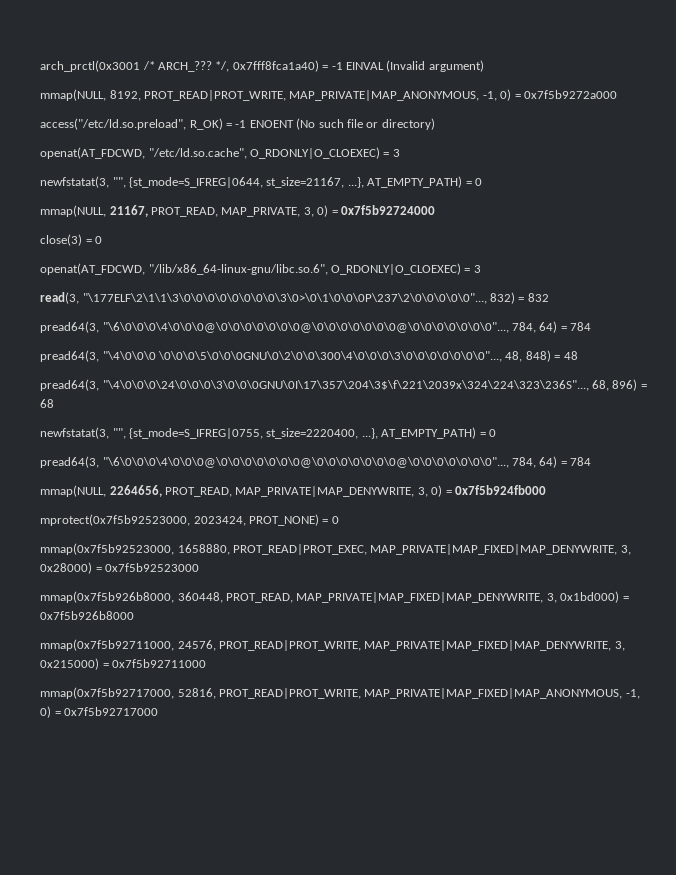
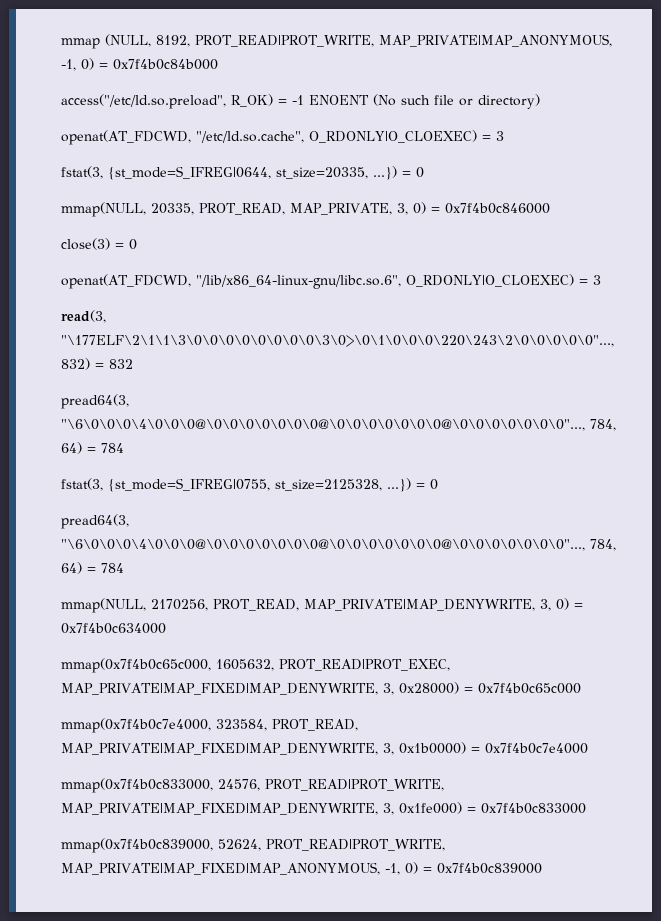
- arch_prctl(0x3001 /* ARCH_??? */, 0x7fff8fca1a40) = -1 EINVAL (Invalid argument)
- mmap(NULL, 8192, PROT_READ|PROT_WRITE, MAP_PRIVATE|MAP_ANONYMOUS, -1, 0) = 0x7f5b9272a000
+ mmap (NULL, 8192, PROT_READ|PROT_WRITE, MAP_PRIVATE|MAP_ANONYMOUS, -1, 0) = 0x7f4b0c84b000
- newfstatat(3, "", {st_mode=S_IFREG|0644, st_size=21167, ...}, AT_EMPTY_PATH) = 0
+ fstat(3, {st_mode=S_IFREG|0644, st_size=20335, ...}) = 0
- mmap(NULL, 21167, PROT_READ, MAP_PRIVATE, 3, 0) = 0x7f5b92724000
+ mmap(NULL, 20335, PROT_READ, MAP_PRIVATE, 3, 0) = 0x7f4b0c846000
- read(3, "\177ELF\2\1\1\3\0\0\0\0\0\0\0\0\3\0>\0\1\0\0\0P\237\2\0\0\0\0\0"..., 832) = 832
+ read(3, "\177ELF\2\1\1\3\0\0\0\0\0\0\0\0\3\0>\0\1\0\0\0\220\243\2\0\0\0\0\0"..., 832) = 832
- pread64(3, "\4\0\0\0 \0\0\0\5\0\0\0GNU\0\2\0\0\300\4\0\0\0\3\0\0\0\0\0\0\0"..., 48, 848) = 48
- pread64(3, "\4\0\0\0\24\0\0\0\3\0\0\0GNU\0I\17\357\204\3$\f\221\2039x\324\224\323\236S"..., 68, 896) = 68
- newfstatat(3, "", {st_mode=S_IFREG|0755, st_size=2220400, ...}, AT_EMPTY_PATH) = 0
+ fstat(3, {st_mode=S_IFREG|0755, st_size=2125328, ...}) = 0
- mmap(NULL, 2264656, PROT_READ, MAP_PRIVATE|MAP_DENYWRITE, 3, 0) = 0x7f5b924fb000
- mprotect(0x7f5b92523000, 2023424, PROT_NONE) = 0
- mmap(0x7f5b92523000, 1658880, PROT_READ|PROT_EXEC, MAP_PRIVATE|MAP_FIXED|MAP_DENYWRITE, 3, 0x28000) = 0x7f5b92523000
- mmap(0x7f5b926b8000, 360448, PROT_READ, MAP_PRIVATE|MAP_FIXED|MAP_DENYWRITE, 3, 0x1bd000) = 0x7f5b926b8000
- mmap(0x7f5b92711000, 24576, PROT_READ|PROT_WRITE, MAP_PRIVATE|MAP_FIXED|MAP_DENYWRITE, 3, 0x215000) = 0x7f5b92711000
- mmap(0x7f5b92717000, 52816, PROT_READ|PROT_WRITE, MAP_PRIVATE|MAP_FIXED|MAP_ANONYMOUS, -1, 0) = 0x7f5b92717000
+ mmap(NULL, 2170256, PROT_READ, MAP_PRIVATE|MAP_DENYWRITE, 3, 0) = 0x7f4b0c634000
+ mmap(0x7f4b0c65c000, 1605632, PROT_READ|PROT_EXEC, MAP_PRIVATE|MAP_FIXED|MAP_DENYWRITE, 3, 0x28000) = 0x7f4b0c65c000
+ mmap(0x7f4b0c7e4000, 323584, PROT_READ, MAP_PRIVATE|MAP_FIXED|MAP_DENYWRITE, 3, 0x1b0000) = 0x7f4b0c7e4000
+ mmap(0x7f4b0c833000, 24576, PROT_READ|PROT_WRITE, MAP_PRIVATE|MAP_FIXED|MAP_DENYWRITE, 3, 0x1fe000) = 0x7f4b0c833000
+ mmap(0x7f4b0c839000, 52624, PROT_READ|PROT_WRITE, MAP_PRIVATE|MAP_FIXED|MAP_ANONYMOUS, -1, 0) = 0x7f4b0c839000

